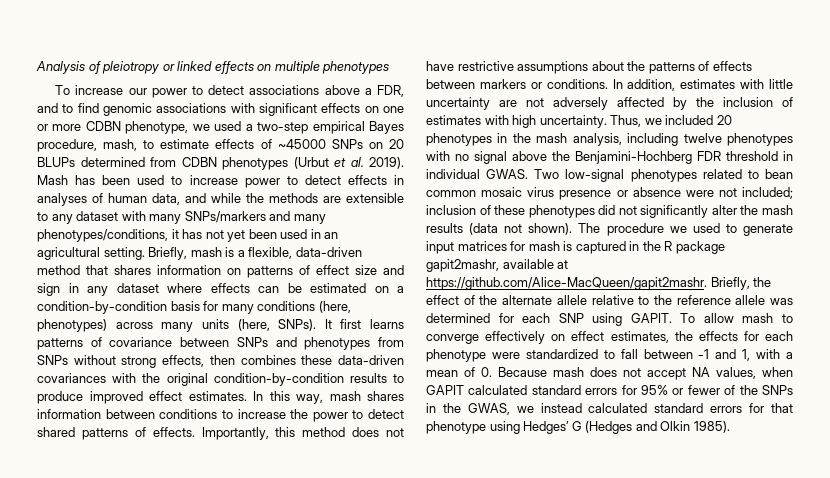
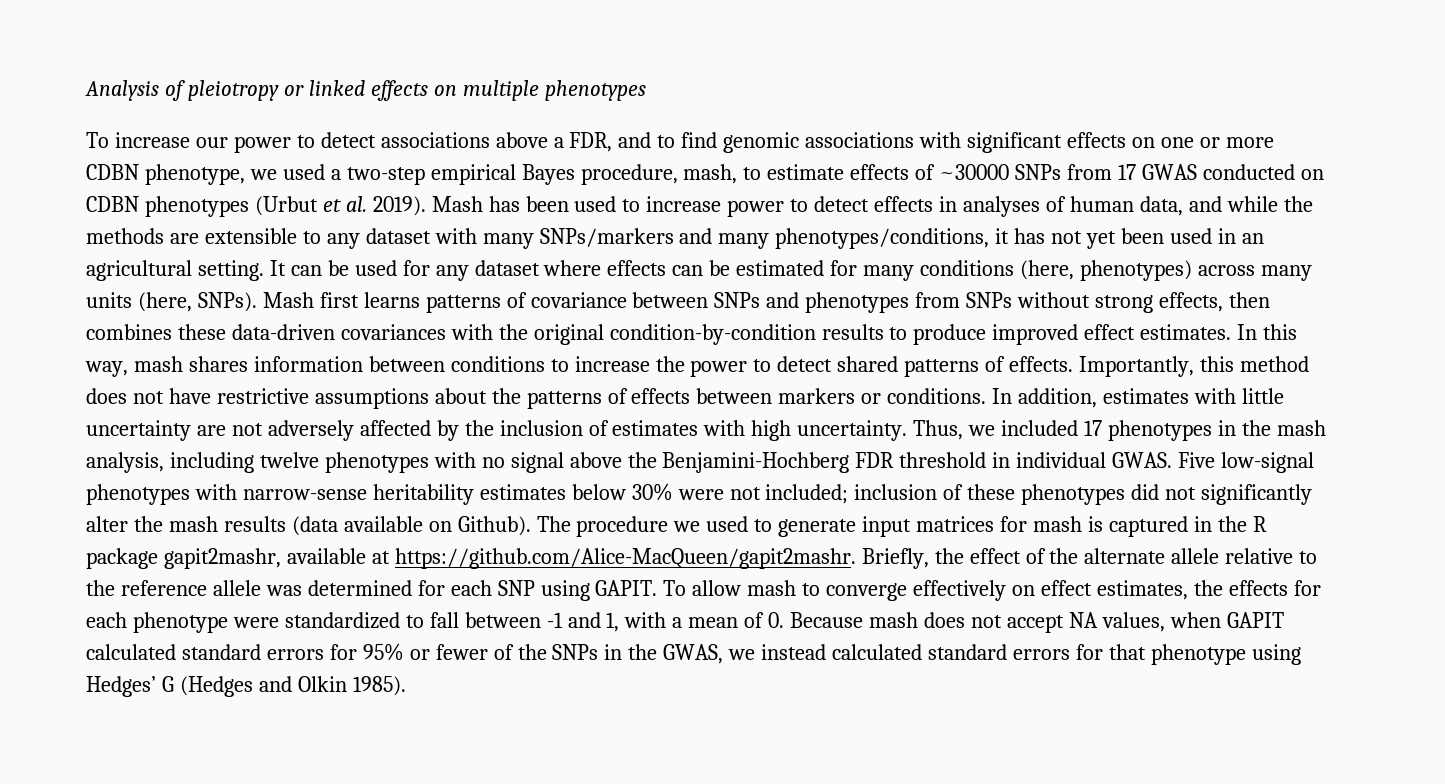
- To increase our power to detect associations above a FDR, and to find genomic associations with significant effects on one or more CDBN phenotype, we used a two-step empirical Bayes procedure, mash, to estimate effects of ~45000 SNPs on 20 BLUPs determined from CDBN phenotypes (Urbut et al. 2019).
+ To increase our power to detect associations above a FDR, and to find genomic associations with significant effects on one or more CDBN phenotype, we used a two-step empirical Bayes procedure, mash, to estimate effects of ~30000 SNPs from 17 GWAS conducted on CDBN phenotypes (Urbut et al. 2019).
- Briefly, mash is a flexible, data-driven method that shares information on patterns of effect size and sign in any dataset where effects can be estimated on a condition-by-condition basis for many conditions (here, phenotypes) across many units (here, SNPs).
+ It can be used for any dataset where effects can be estimated for many conditions (here, phenotypes) across many units (here, SNPs).
- It first learns patterns of covariance between SNPs and phenotypes from SNPs without strong effects, then combines these data-driven covariances with the original condition-by-condition results to produce improved effect estimates.
+ Mash first learns patterns of covariance between SNPs and phenotypes from SNPs without strong effects, then combines these data-driven covariances with the original condition-by-condition results to produce improved effect estimates.
- Thus, we included 20 phenotypes in the mash analysis, including twelve phenotypes with no signal above the Benjamini-Hochberg FDR threshold in individual GWAS.
+ Thus, we included 17 phenotypes in the mash analysis, including twelve phenotypes with no signal above the Benjamini-Hochberg FDR threshold in individual GWAS.
- Two low-signal phenotypes related to bean common mosaic virus presence or absence were not included; inclusion of these phenotypes did not significantly alter the mash results (data not shown).
+ Five low-signal phenotypes with narrow-sense heritability estimates below 30% were not included; inclusion of these phenotypes did not significantly alter the mash results (data available on Github).

